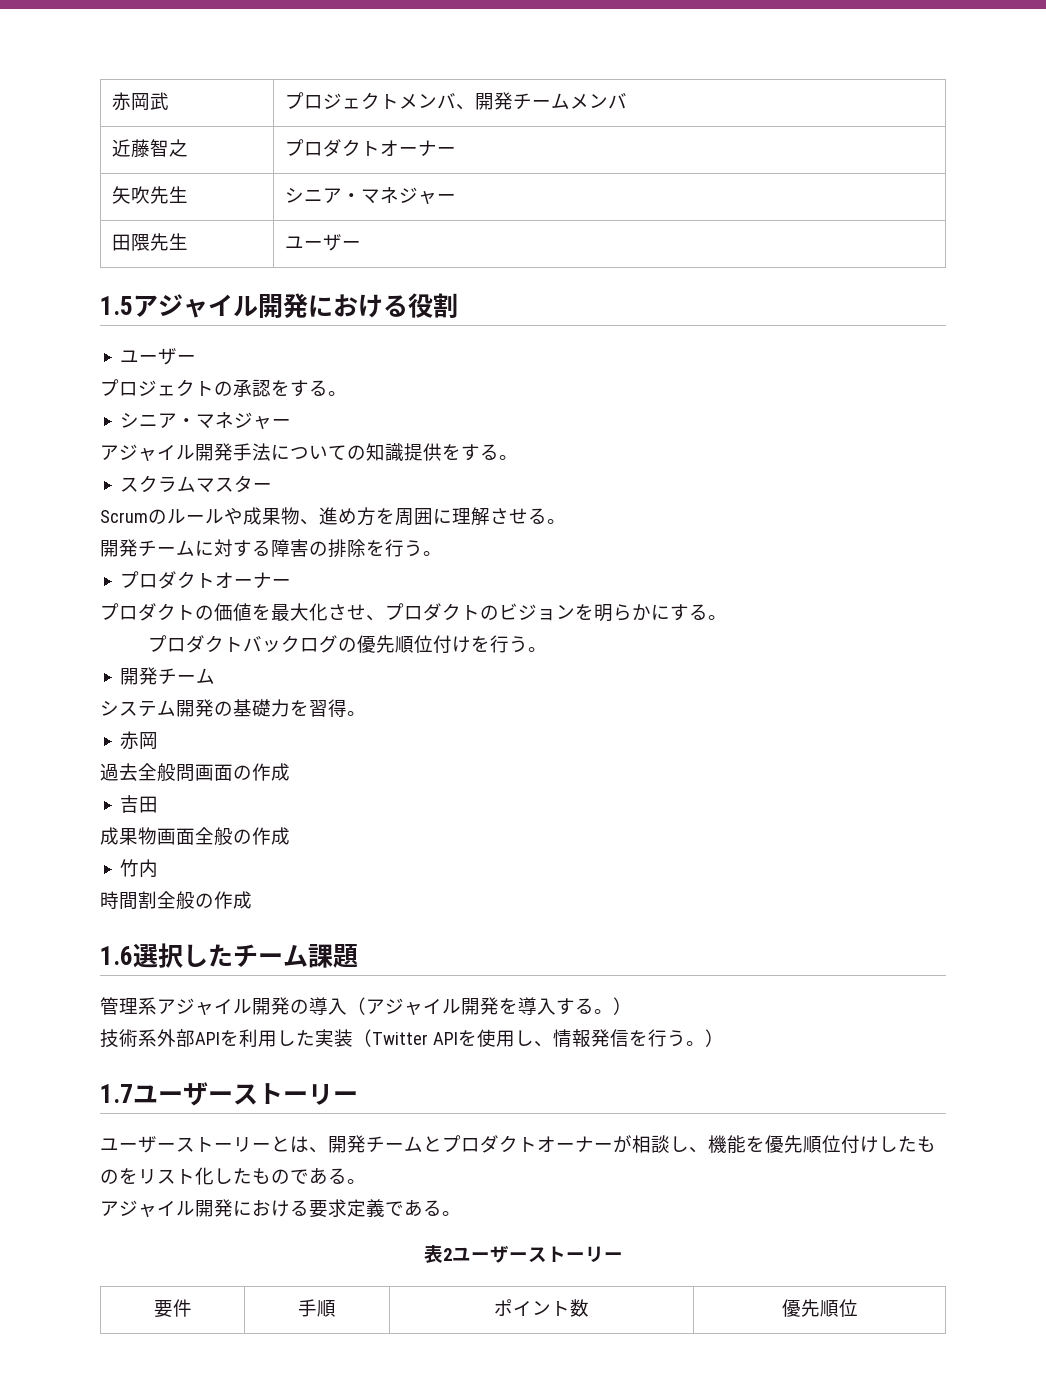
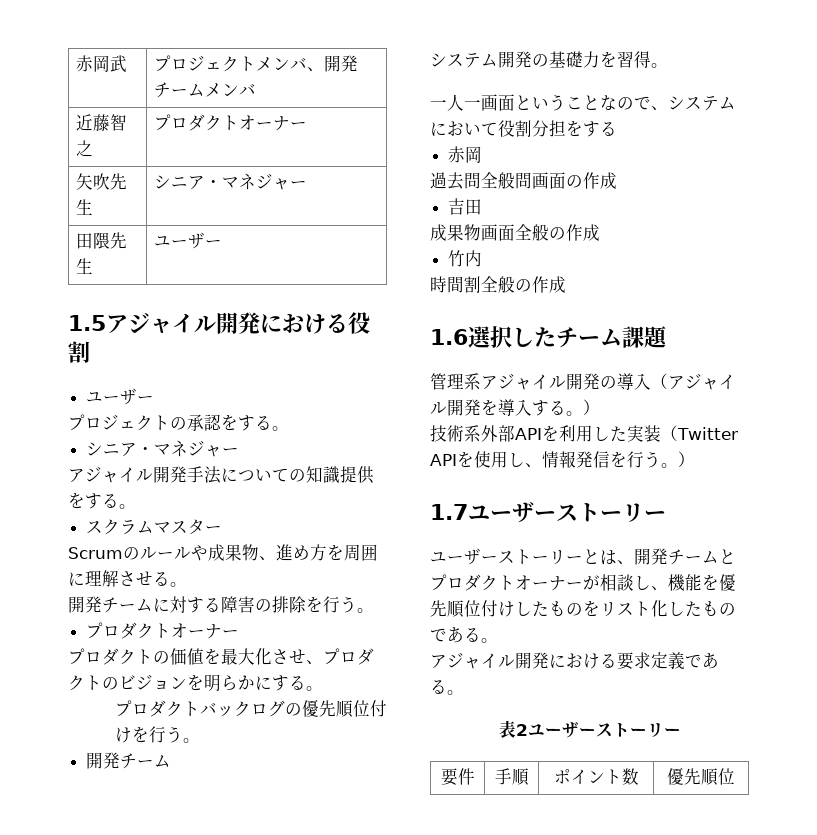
+ 一人一画面ということなので、システムにおいて役割分担をする
- 過去全般問画面の作成
+ 過去問全般問画面の作成

